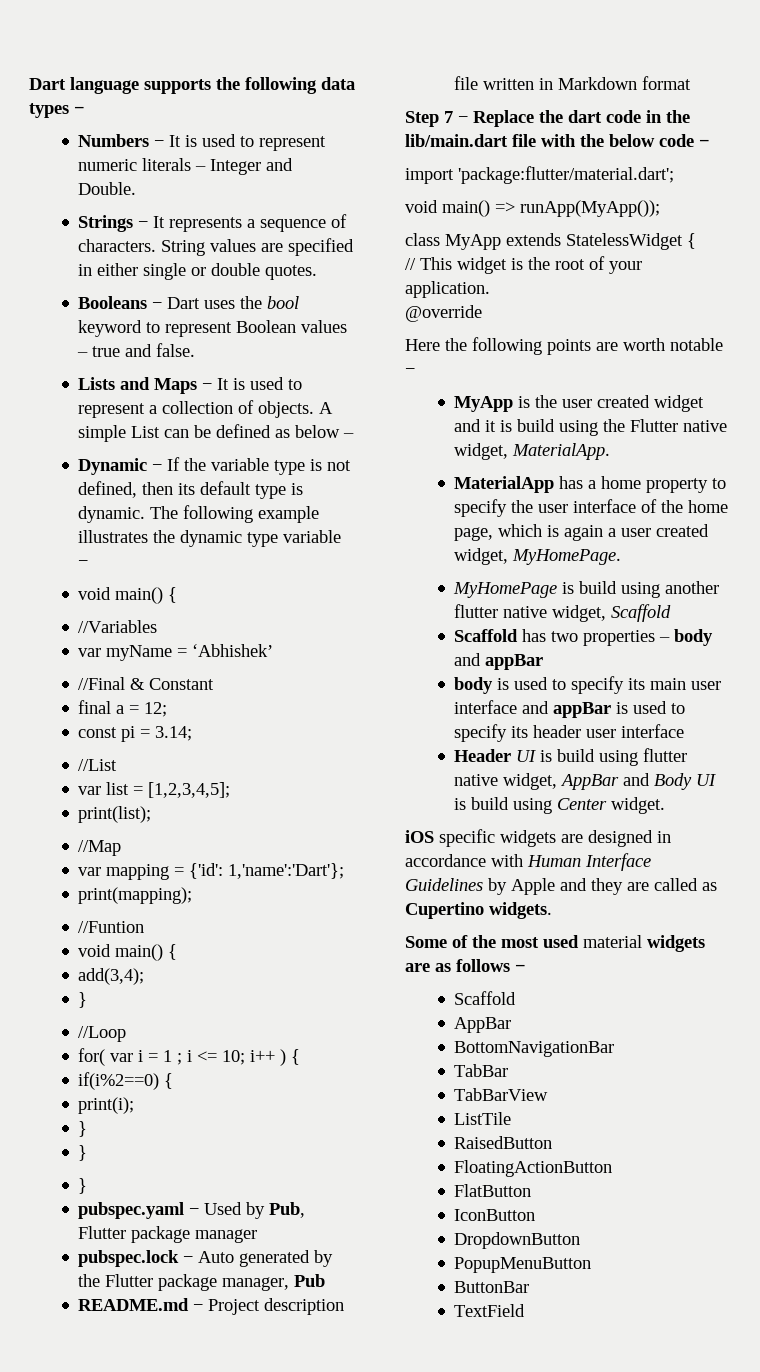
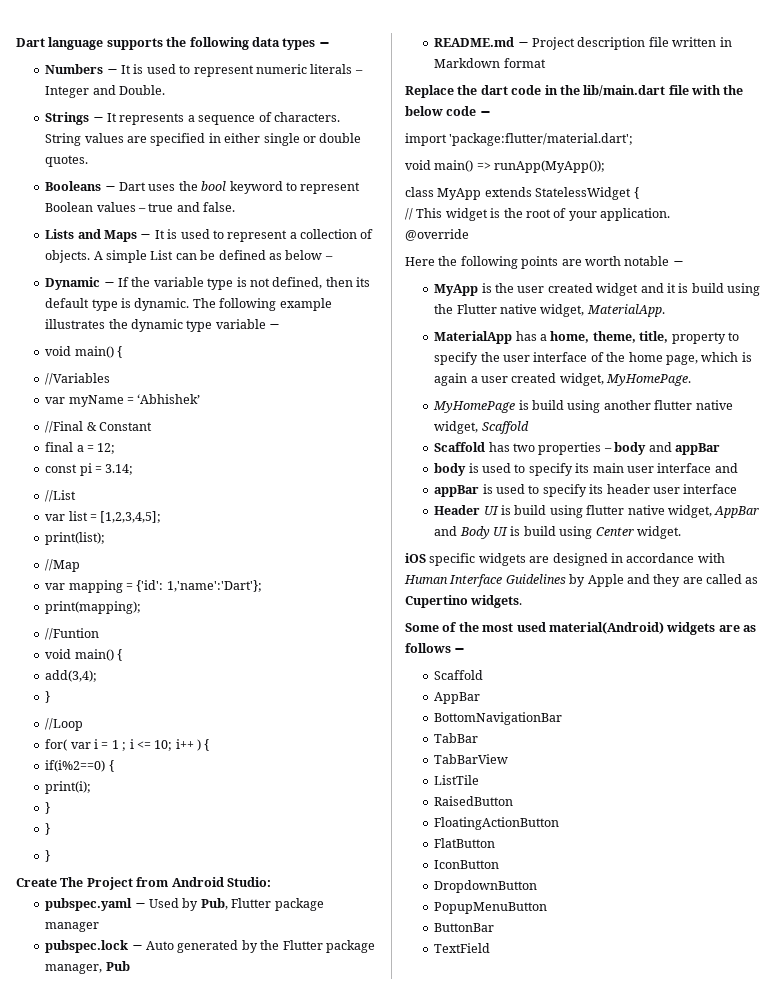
+ Create The Project from Android Studio:
- Step 7 − Replace the dart code in the lib/main.dart file with the below code −
+ Replace the dart code in the lib/main.dart file with the below code −
- MaterialApp has a home property to specify the user interface of the home page, which is again a user created widget, MyHomePage.
+ MaterialApp has a home, theme, title, property to specify the user interface of the home page, which is again a user created widget, MyHomePage.
- body is used to specify its main user interface and appBar is used to specify its header user interface
+ body is used to specify its main user interface and
+ appBar is used to specify its header user interface
- Some of the most used material widgets are as follows −
+ Some of the most used material(Android) widgets are as follows −

